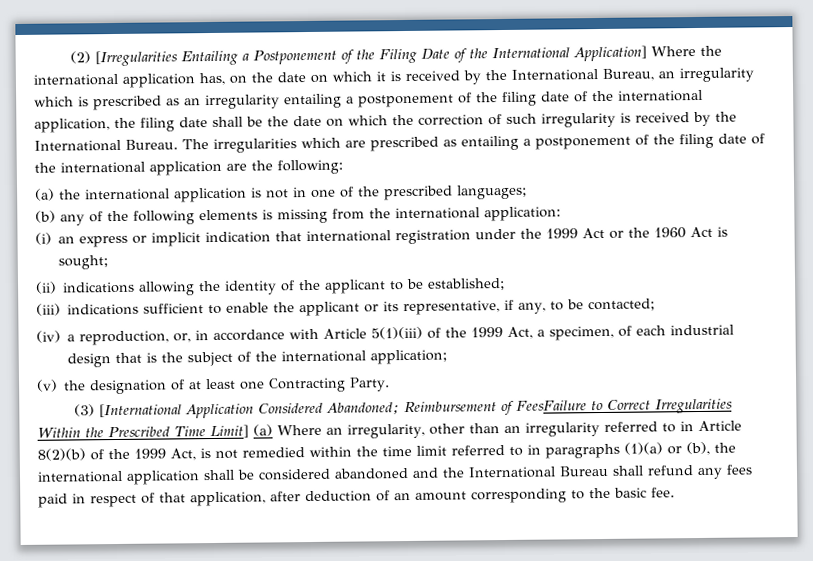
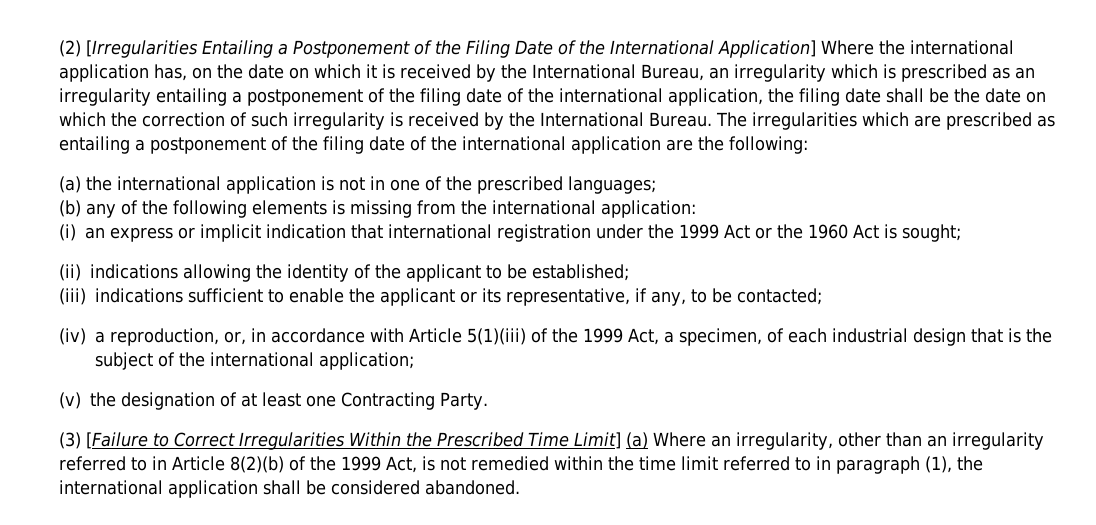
- (3) [International Application Considered Abandoned; Reimbursement of FeesFailure to Correct Irregularities Within the Prescribed Time Limit] (a) Where an irregularity, other than an irregularity referred to in Article 8(2)(b) of the 1999 Act, is not remedied within the time limit referred to in paragraphs (1)(a) or (b), the international application shall be considered abandoned and the International Bureau shall refund any fees paid in respect of that application, after deduction of an amount corresponding to the basic fee.
+ (3) [Failure to Correct Irregularities Within the Prescribed Time Limit] (a) Where an irregularity, other than an irregularity referred to in Article 8(2)(b) of the 1999 Act, is not remedied within the time limit referred to in paragraph (1), the international application shall be considered abandoned.

